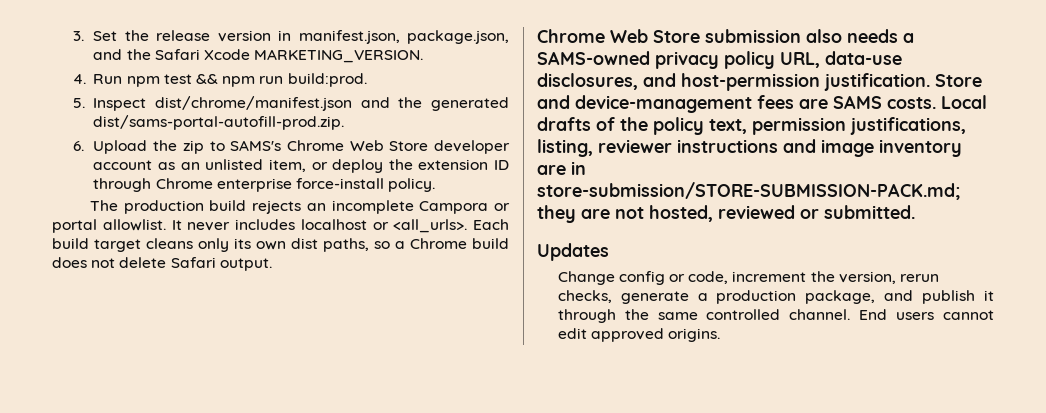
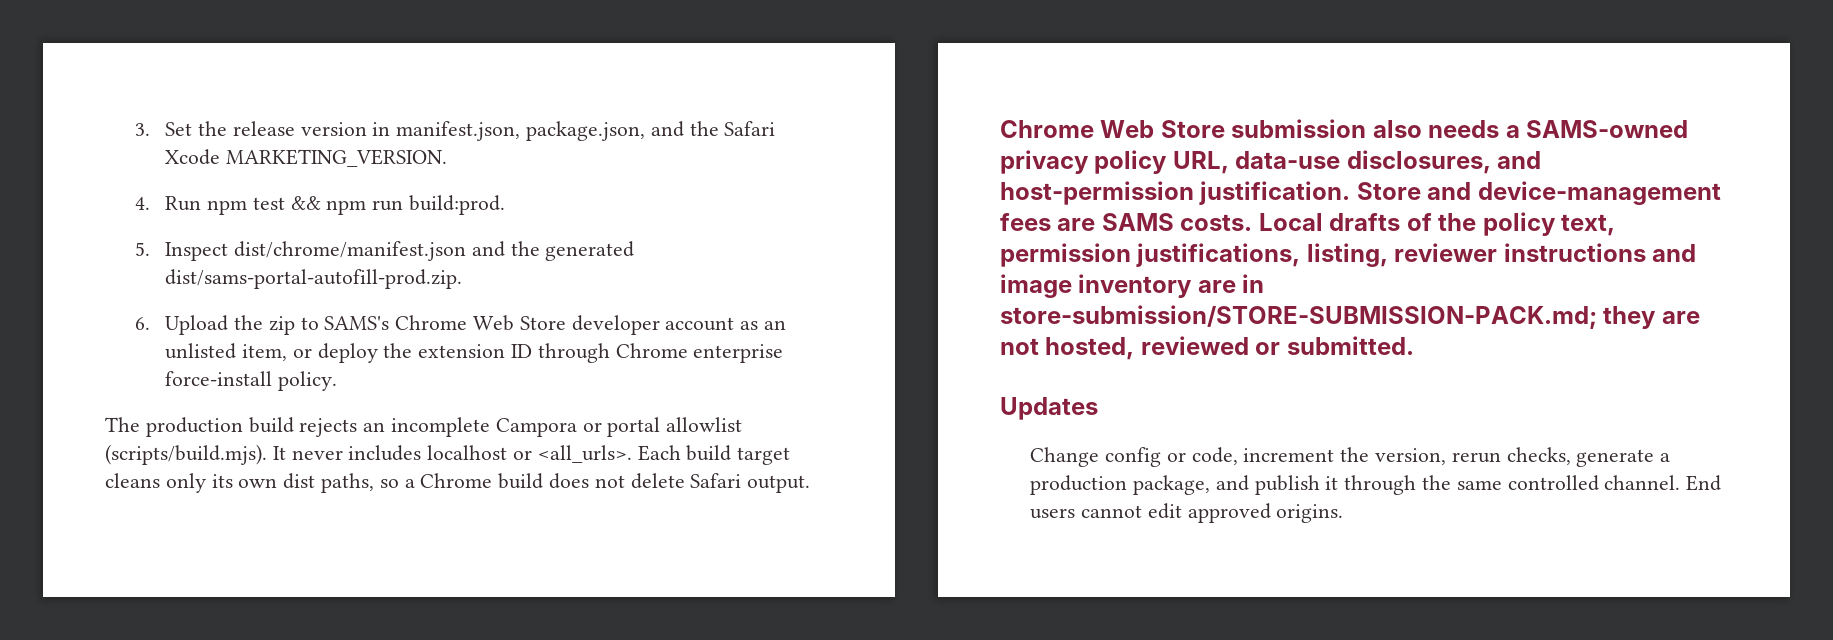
- The production build rejects an incomplete Campora or portal allowlist. It never includes localhost or <all_urls>.
+ The production build rejects an incomplete Campora or portal allowlist (scripts/build.mjs). It never includes localhost or <all_urls>.

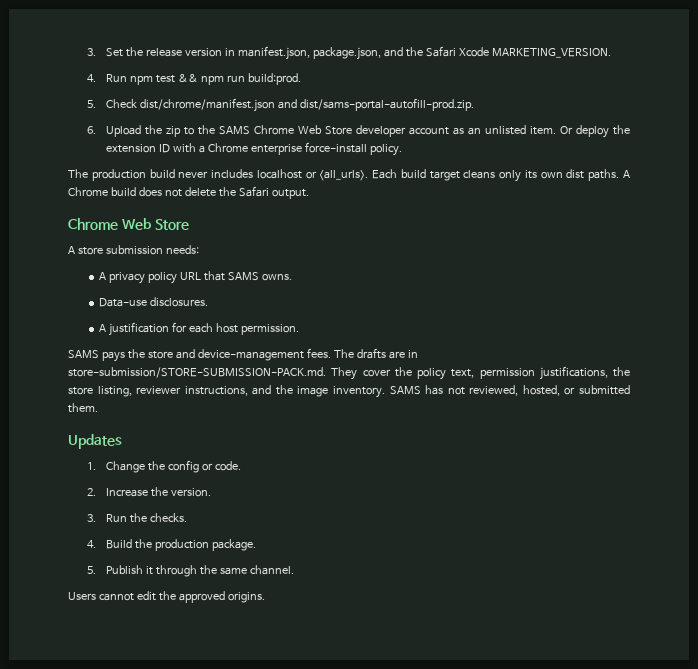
- 5. Inspect dist/chrome/manifest.json and the generated dist/sams-portal-autofill-prod.zip.
+ 5. Check dist/chrome/manifest.json and dist/sams-portal-autofill-prod.zip.
- 6. Upload the zip to SAMS's Chrome Web Store developer account as an unlisted item, or deploy the extension ID through Chrome enterprise force-install policy.
+ 6. Upload the zip to the SAMS Chrome Web Store developer account as an unlisted item. Or deploy the extension ID with a Chrome enterprise force-install policy.
- The production build rejects an incomplete Campora or portal allowlist (scripts/build.mjs). It never includes localhost or <all_urls>.
+ The production build never includes localhost or <all_urls>.
- Each build target cleans only its own dist paths, so a Chrome build does not delete Safari output.
- Chrome Web Store submission also needs a SAMS-owned privacy policy URL, data-use disclosures, and host-permission justification. Store and device-management fees are SAMS costs. Local drafts of the policy text, permission justifications, listing, reviewer instructions and image inventory are in store-submission/STORE-SUBMISSION-PACK.md; they are not hosted, reviewed or submitted.
+ Each build target cleans only its own dist paths. A Chrome build does not delete the Safari output.
+ Chrome Web Store
+ A store submission needs:
+ A privacy policy URL that SAMS owns.
+ Data-use disclosures.
+ A justification for each host permission.
+ SAMS pays the store and device-management fees. The drafts are in store-submission/STORE-SUBMISSION-PACK.md. They cover the policy text, permission justifications, the store listing, reviewer instructions, and the image inventory. SAMS has not reviewed, hosted, or submitted them.
  Updates
- Change config or code, increment the version, rerun checks, generate a production package, and publish it through the same controlled channel. End users cannot edit approved origins.
+ 1. Change the config or code.
+ 2. Increase the version.
+ 3. Run the checks.
+ 4. Build the production package.
+ 5. Publish it through the same channel.
+ Users cannot edit the approved origins.

